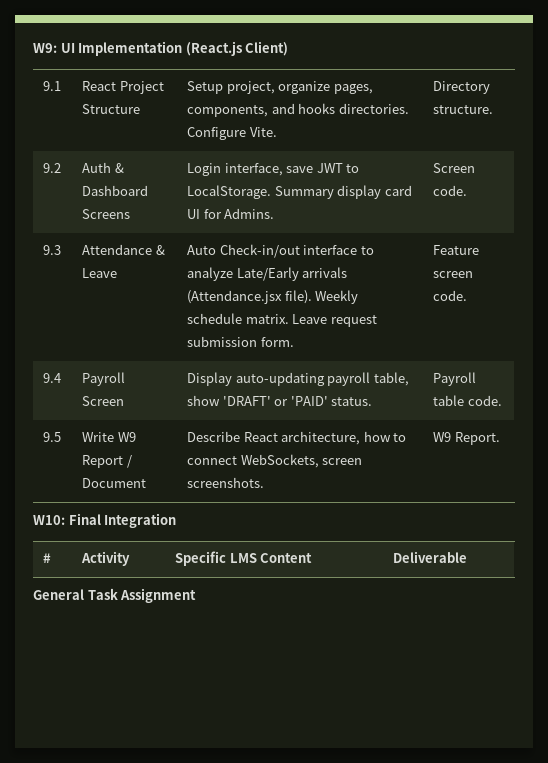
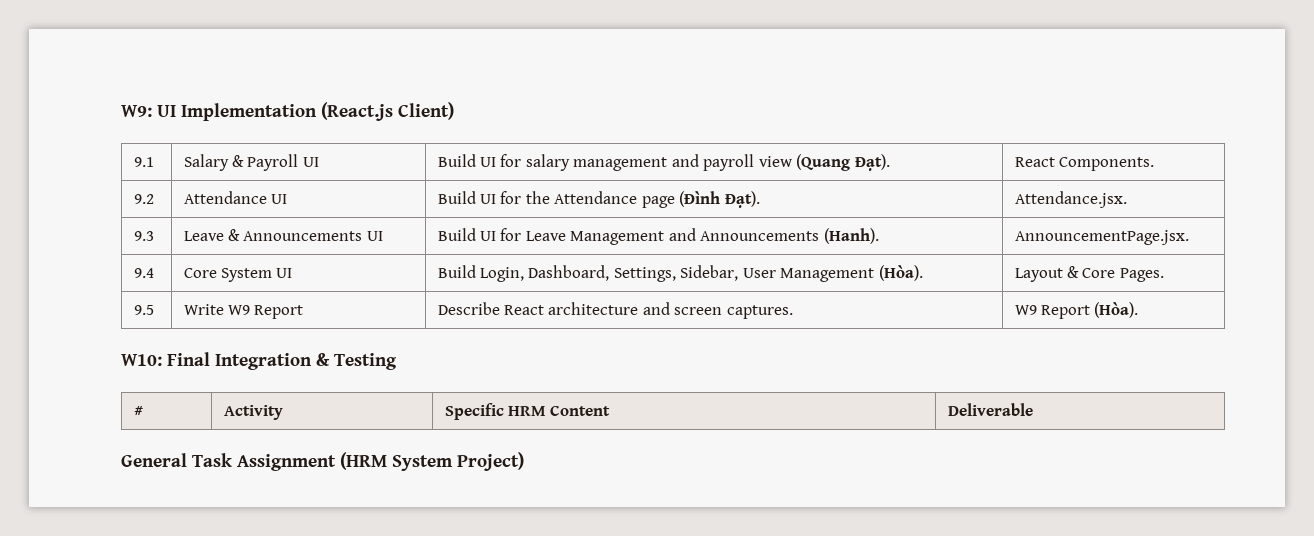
- 9.1 | React Project Structure | Setup project, organize pages, components, and hooks directories. Configure Vite. | Directory structure.
- 9.2 | Auth & Dashboard Screens | Login interface, save JWT to LocalStorage. Summary display card UI for Admins. | Screen code.
- 9.3 | Attendance & Leave | Auto Check-in/out interface to analyze Late/Early arrivals (Attendance.jsx file). Weekly schedule matrix. Leave request submission form. | Feature screen code.
- 9.4 | Payroll Screen | Display auto-updating payroll table, show 'DRAFT' or 'PAID' status. | Payroll table code.
+ 9.1 | Salary & Payroll UI | Build UI for salary management and payroll view (Quang Đạt). | React Components.
+ 9.2 | Attendance UI | Build UI for the Attendance page (Đình Đạt). | Attendance.jsx.
+ 9.3 | Leave & Announcements UI | Build UI for Leave Management and Announcements (Hanh). | AnnouncementPage.jsx.
+ 9.4 | Core System UI | Build Login, Dashboard, Settings, Sidebar, User Management (Hòa). | Layout & Core Pages.
- 9.5 | Write W9 Report / Document | Describe React architecture, how to connect WebSockets, screen screenshots. | W9 Report.
+ 9.5 | Write W9 Report | Describe React architecture and screen captures. | W9 Report (Hòa).
- W10: Final Integration
+ W10: Final Integration & Testing
- # | Activity | Specific LMS Content | Deliverable
+ # | Activity | Specific HRM Content | Deliverable
- General Task Assignment
+ General Task Assignment (HRM System Project)

